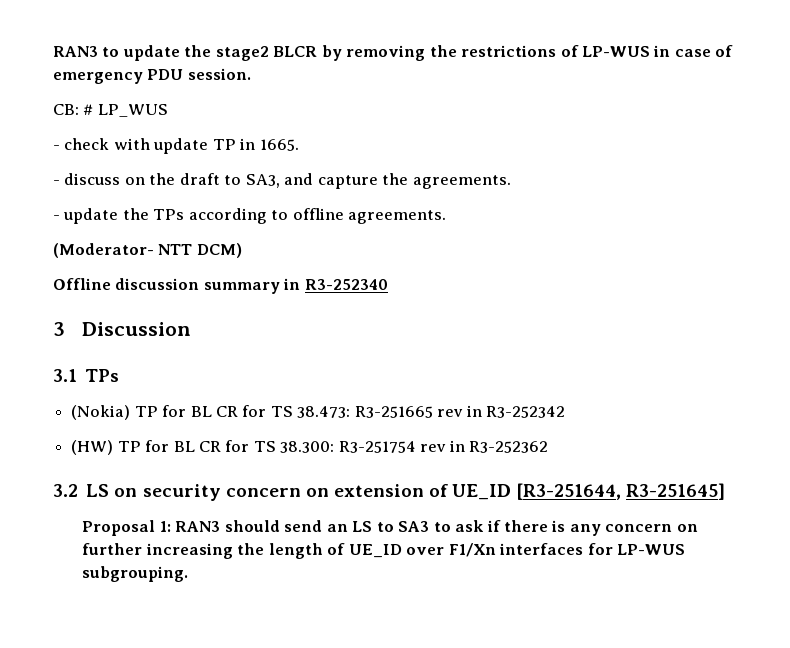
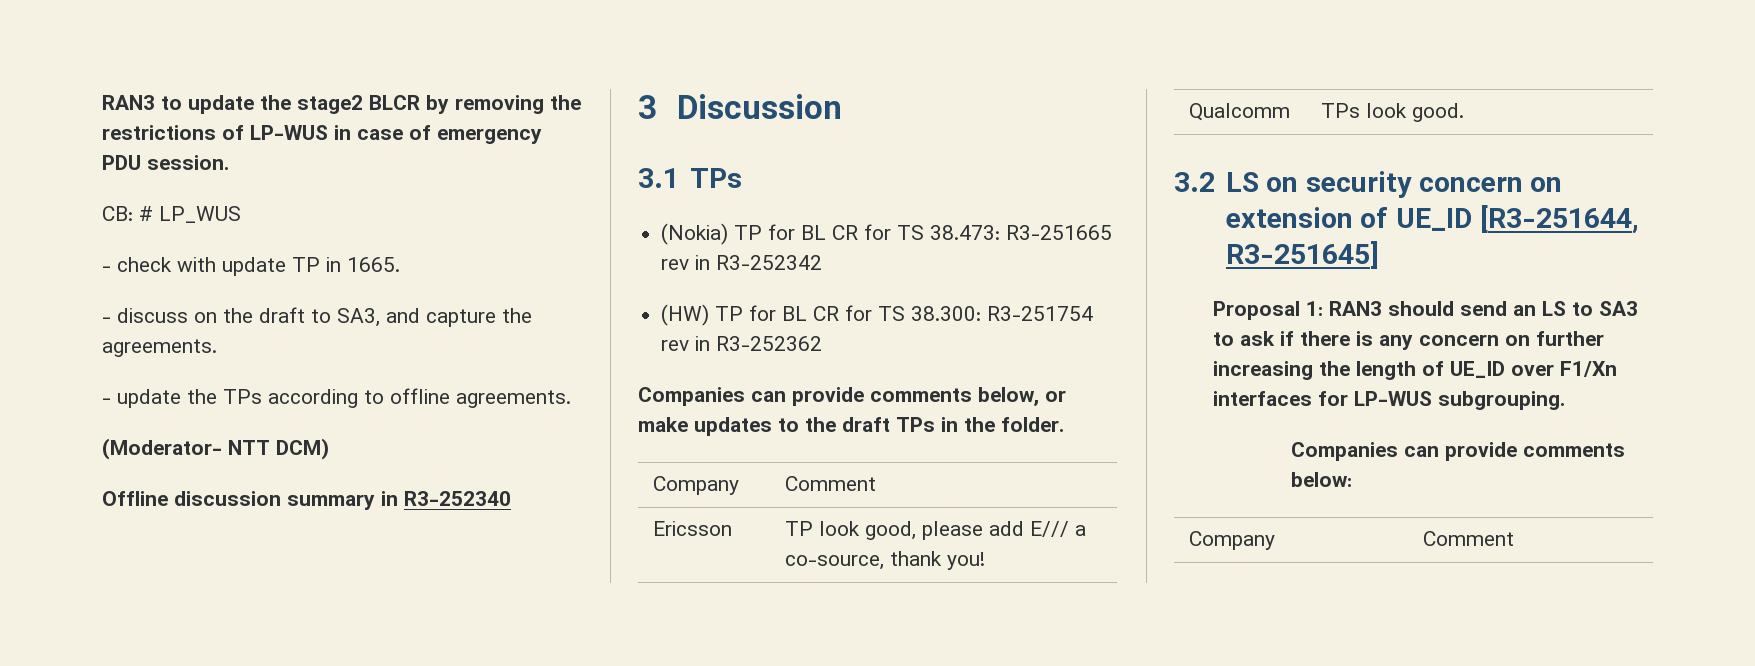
+ Companies can provide comments below, or make updates to the draft TPs in the folder.
+ Company | Comment
+ Ericsson | TP look good, please add E/// a co-source, thank you!
+ Qualcomm | TPs look good.
+ Companies can provide comments below:
+ Company | Comment

